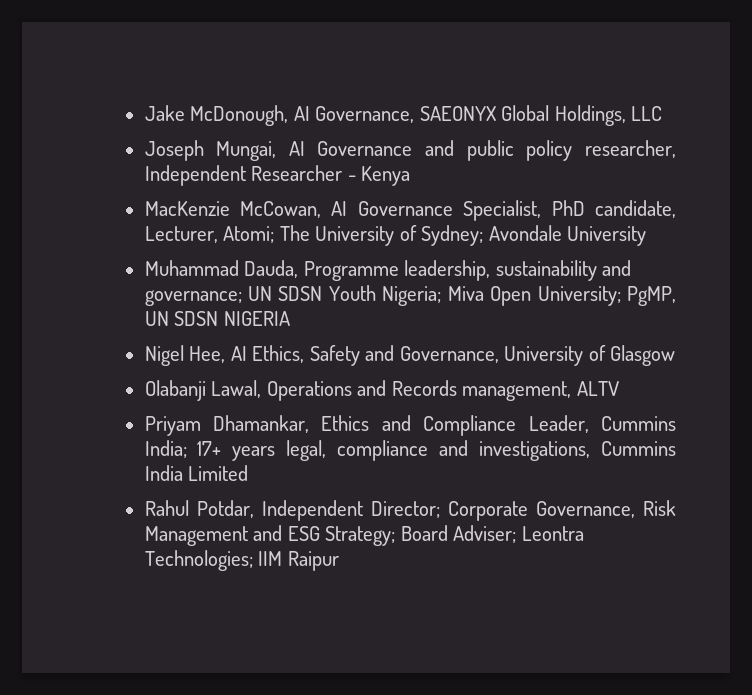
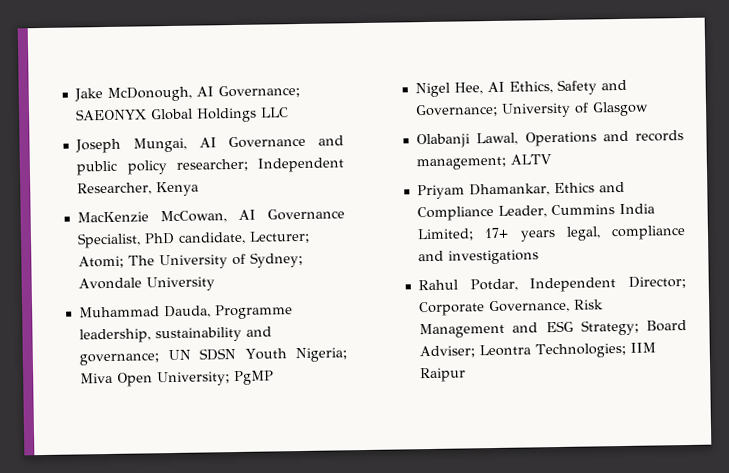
- Jake McDonough, AI Governance, SAEONYX Global Holdings, LLC
+ Jake McDonough, AI Governance; SAEONYX Global Holdings LLC
- Joseph Mungai, AI Governance and public policy researcher, Independent Researcher - Kenya
+ Joseph Mungai, AI Governance and public policy researcher; Independent Researcher, Kenya
- MacKenzie McCowan, AI Governance Specialist, PhD candidate, Lecturer, Atomi; The University of Sydney; Avondale University
+ MacKenzie McCowan, AI Governance Specialist, PhD candidate, Lecturer; Atomi; The University of Sydney; Avondale University
- Muhammad Dauda, Programme leadership, sustainability and governance; UN SDSN Youth Nigeria; Miva Open University; PgMP, UN SDSN NIGERIA
+ Muhammad Dauda, Programme leadership, sustainability and governance; UN SDSN Youth Nigeria; Miva Open University; PgMP
- Nigel Hee, AI Ethics, Safety and Governance, University of Glasgow
+ Nigel Hee, AI Ethics, Safety and Governance; University of Glasgow
- Olabanji Lawal, Operations and Records management, ALTV
+ Olabanji Lawal, Operations and records management; ALTV
- Priyam Dhamankar, Ethics and Compliance Leader, Cummins India; 17+ years legal, compliance and investigations, Cummins India Limited
+ Priyam Dhamankar, Ethics and Compliance Leader, Cummins India Limited; 17+ years legal, compliance and investigations

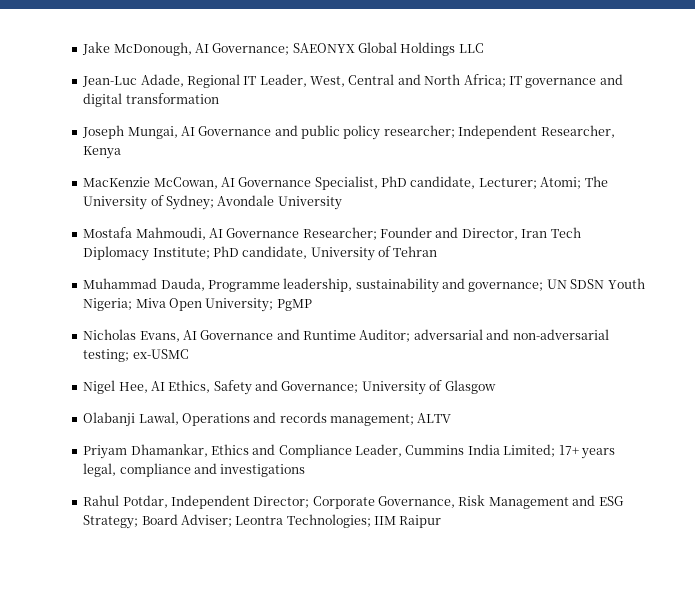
+ Jean-Luc Adade, Regional IT Leader, West, Central and North Africa; IT governance and digital transformation
+ Mostafa Mahmoudi, AI Governance Researcher; Founder and Director, Iran Tech Diplomacy Institute; PhD candidate, University of Tehran
+ Nicholas Evans, AI Governance and Runtime Auditor; adversarial and non-adversarial testing; ex-USMC

